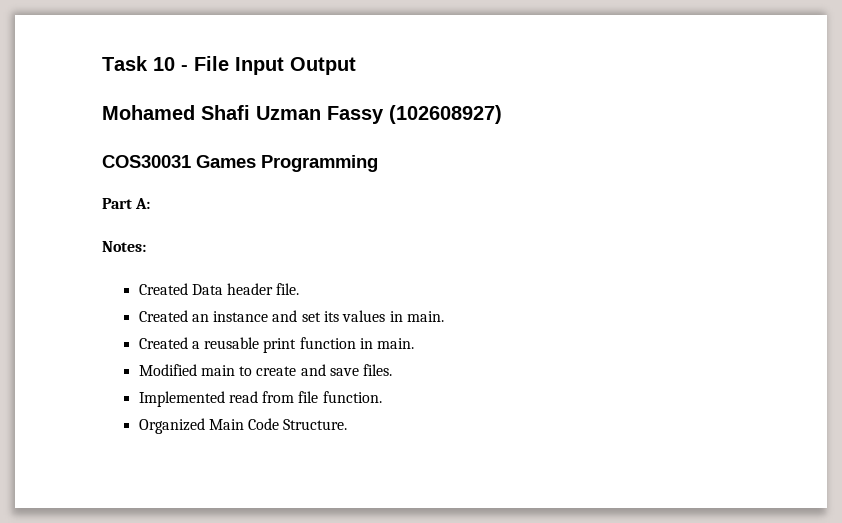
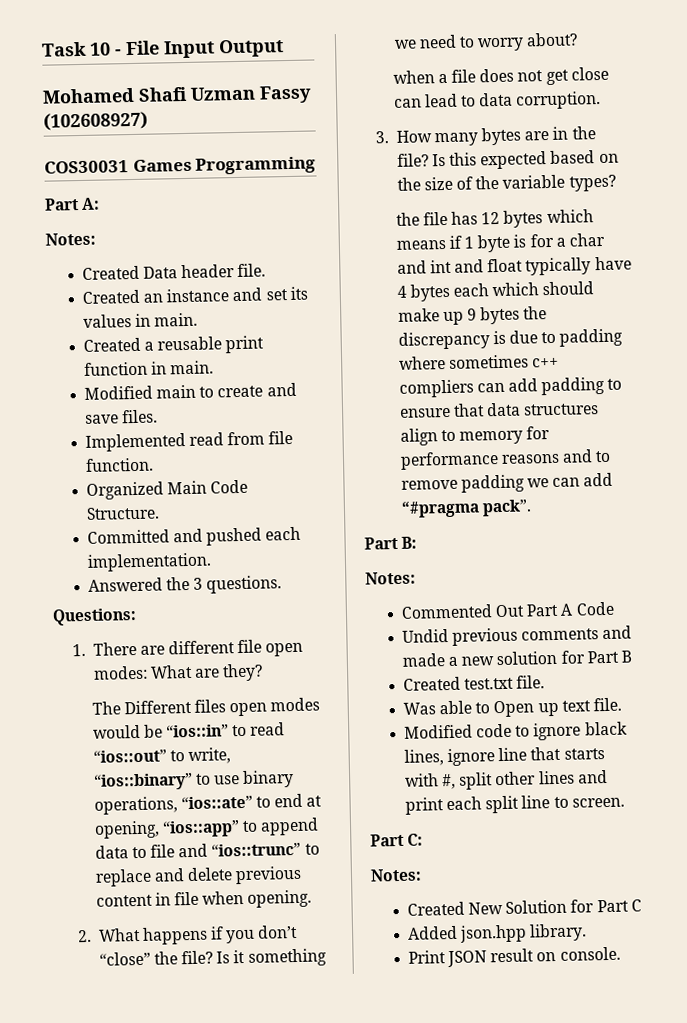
+ Committed and pushed each implementation.
+ Answered the 3 questions.
+ Questions:
+ 1. There are different file open modes: What are they?
+ The Different files open modes would be “ios::in” to read “ios::out” to write, “ios::binary” to use binary operations, “ios::ate” to end at opening, “ios::app” to append data to file and “ios::trunc” to replace and delete previous content in file when opening.
+ 2. What happens if you don’t “close” the file? Is it something we need to worry about?
+ when a file does not get close can lead to data corruption.
+ 3. How many bytes are in the file? Is this expected based on the size of the variable types?
+ the file has 12 bytes which means if 1 byte is for a char and int and float typically have 4 bytes each which should make up 9 bytes the discrepancy is due to padding where sometimes c++ compliers can add padding to ensure that data structures align to memory for performance reasons and to remove padding we can add “#pragma pack”.
+ Part B:
+ Notes:
+ Commented Out Part A Code
+ Undid previous comments and made a new solution for Part B
+ Created test.txt file.
+ Was able to Open up text file.
+ Modified code to ignore black lines, ignore line that starts with #, split other lines and print each split line to screen.
+ Part C:
+ Notes:
+ Created New Solution for Part C
+ Added json.hpp library.
+ Print JSON result on console.

